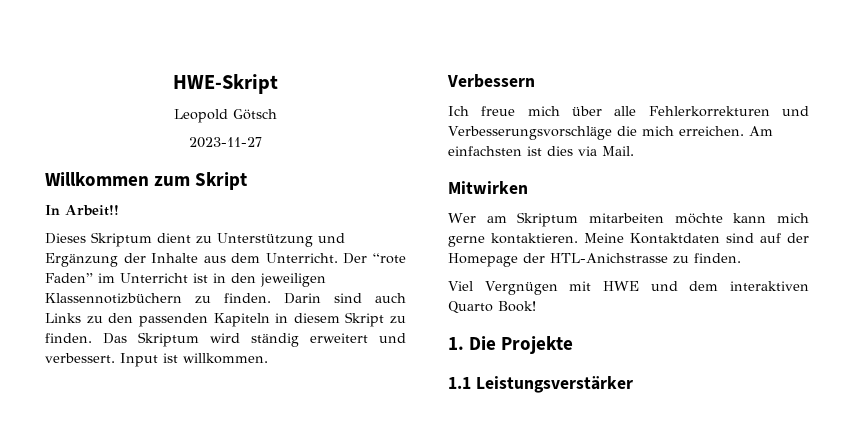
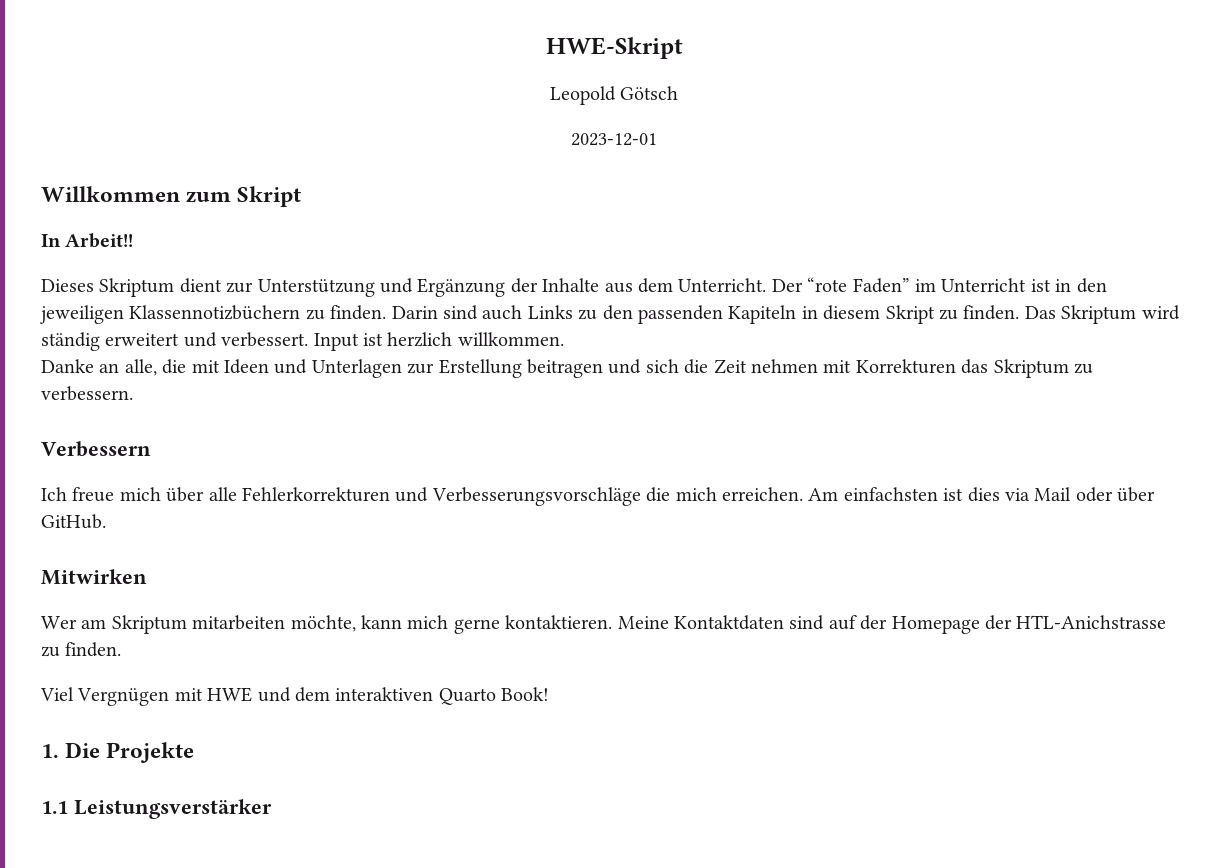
- 2023-11-27
+ 2023-12-01
- Dieses Skriptum dient zu Unterstützung und Ergänzung der Inhalte aus dem Unterricht.
+ Dieses Skriptum dient zur Unterstützung und Ergänzung der Inhalte aus dem Unterricht.
- Input ist willkommen.
+ Input ist herzlich willkommen.
+ Danke an alle, die mit Ideen und Unterlagen zur Erstellung beitragen und sich die Zeit nehmen mit Korrekturen das Skriptum zu verbessern.
- Am einfachsten ist dies via Mail.
+ Am einfachsten ist dies via Mail oder über GitHub.
- Wer am Skriptum mitarbeiten möchte kann mich gerne kontaktieren.
+ Wer am Skriptum mitarbeiten möchte, kann mich gerne kontaktieren.

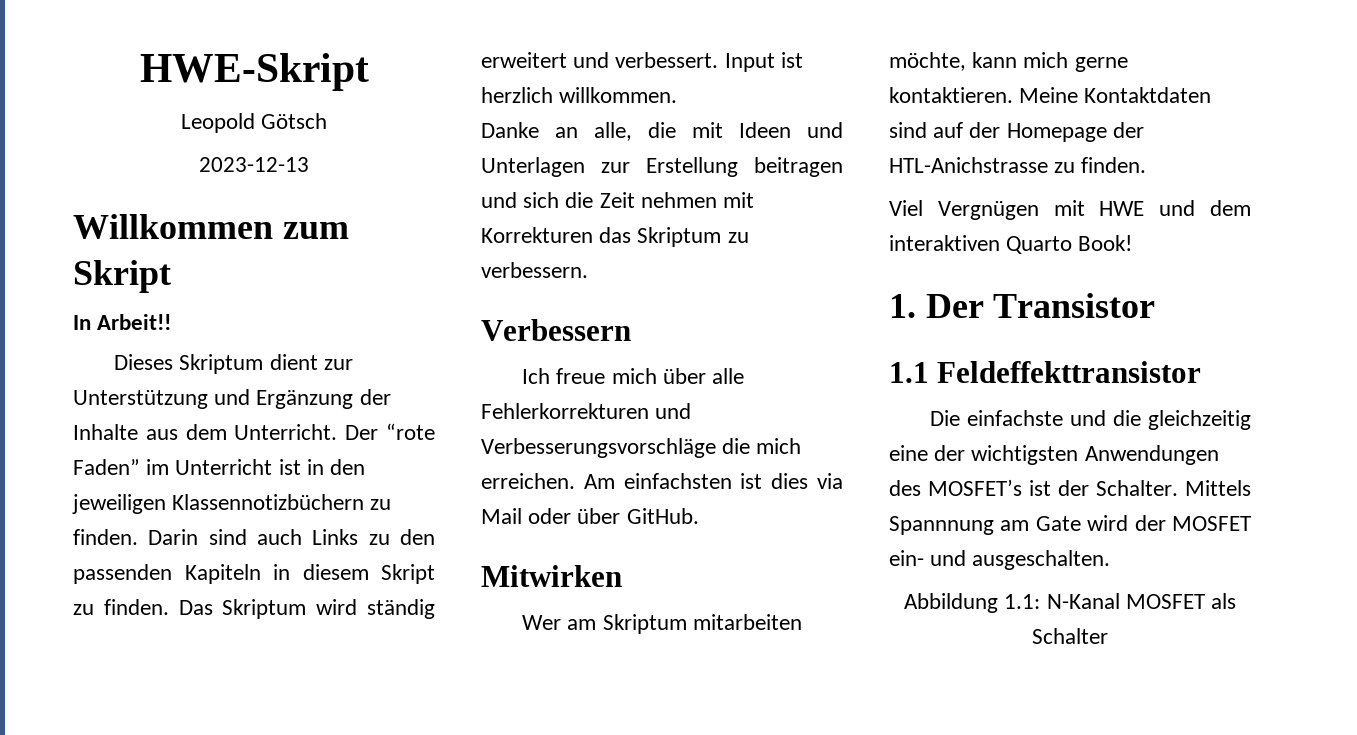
- 2023-12-01
+ 2023-12-13
- 1. Die Projekte
+ 1. Der Transistor
- 1.1 Leistungsverstärker
+ 1.1 Feldeffekttransistor
+ Die einfachste und die gleichzeitig eine der wichtigsten Anwendungen des MOSFET’s ist der Schalter. Mittels Spannnung am Gate wird der MOSFET ein- und ausgeschalten.
+ Abbildung 1.1: N-Kanal MOSFET als Schalter

